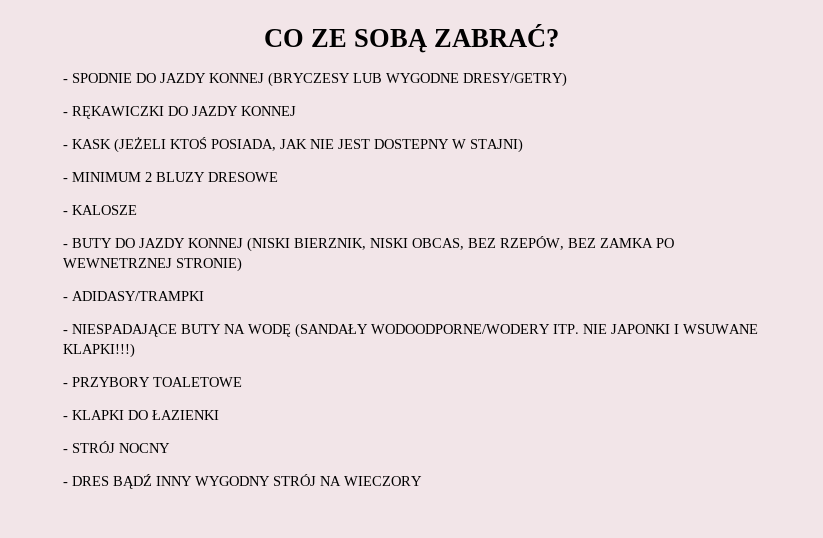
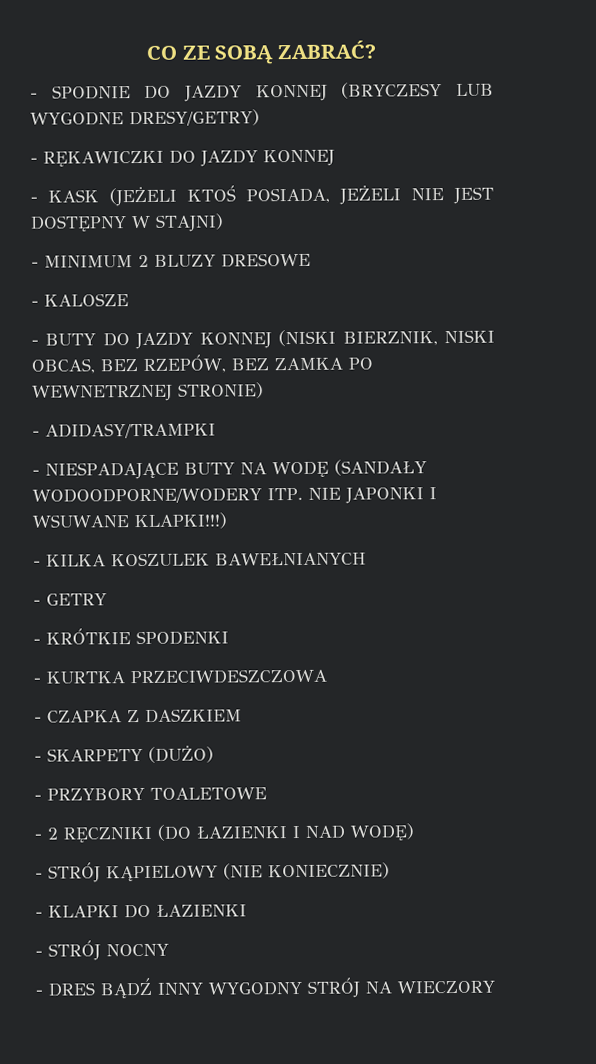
- - KASK (JEŻELI KTOŚ POSIADA, JAK NIE JEST DOSTEPNY W STAJNI)
+ - KASK (JEŻELI KTOŚ POSIADA, JEŻELI NIE JEST DOSTĘPNY W STAJNI)
+ - KILKA KOSZULEK BAWEŁNIANYCH
+ - GETRY
+ - KRÓTKIE SPODENKI
+ - KURTKA PRZECIWDESZCZOWA
+ - CZAPKA Z DASZKIEM
+ - SKARPETY (DUŻO)
  - PRZYBORY TOALETOWE
+ - 2 RĘCZNIKI (DO ŁAZIENKI I NAD WODĘ)
+ - STRÓJ KĄPIELOWY (NIE KONIECZNIE)

